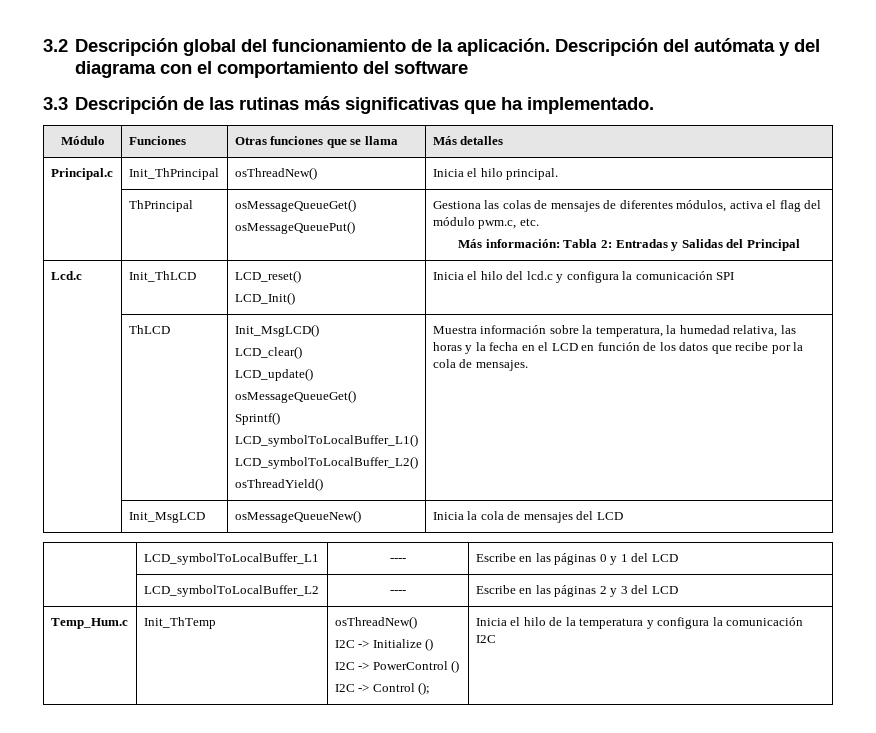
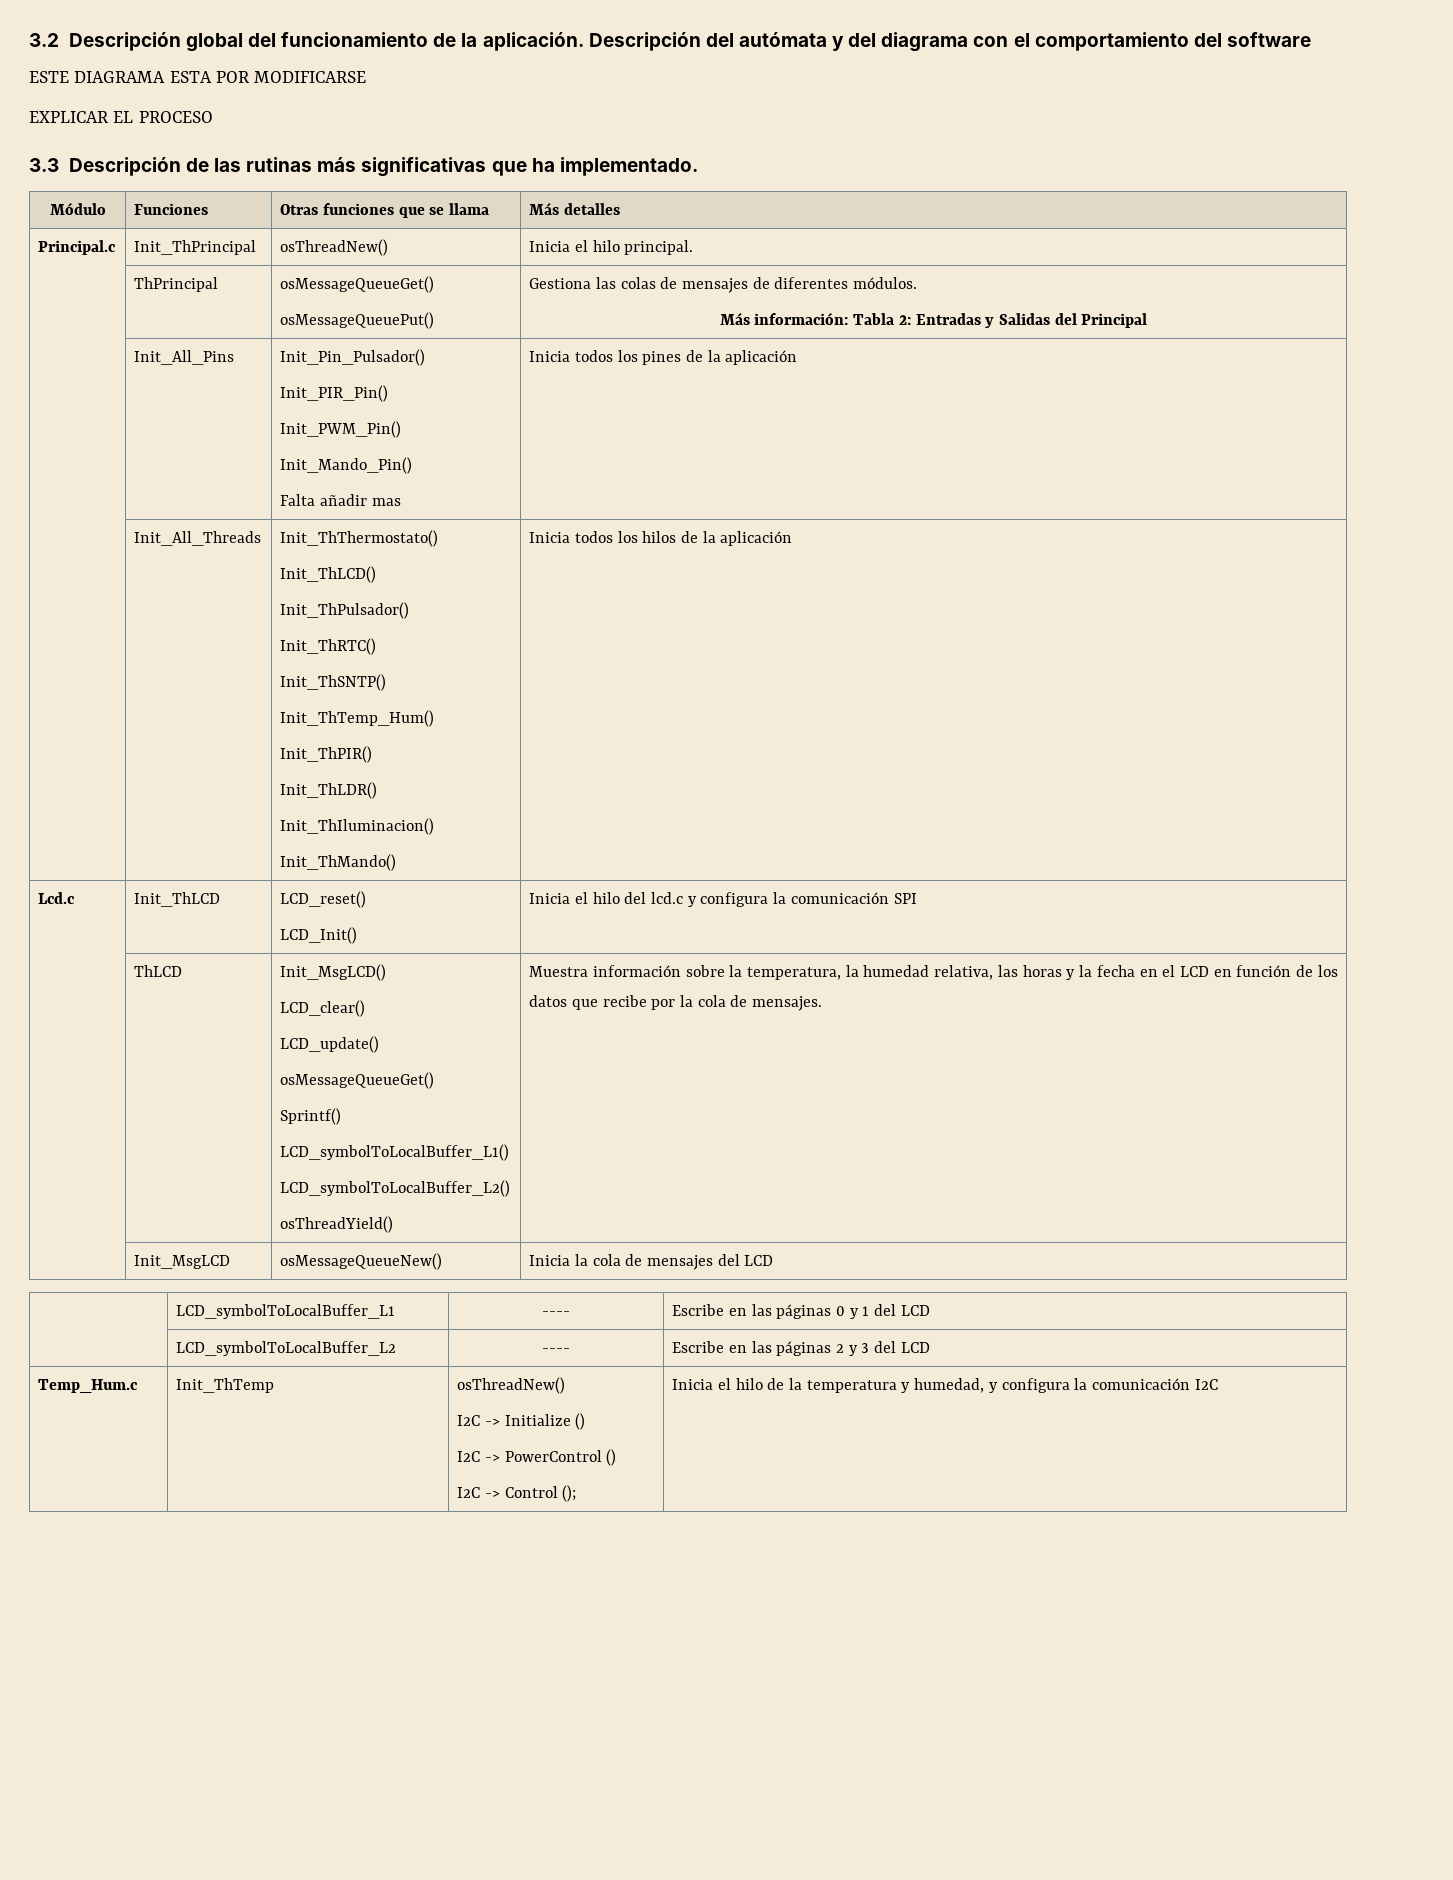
+ ESTE DIAGRAMA ESTA POR MODIFICARSE
+ EXPLICAR EL PROCESO
  | ThPrincipal | osMessageQueueGet()
- osMessageQueuePut() | Gestiona las colas de mensajes de diferentes módulos, activa el flag del módulo pwm.c, etc.
+ osMessageQueuePut() | Gestiona las colas de mensajes de diferentes módulos.
+ | Init_All_Pins | Init_Pin_Pulsador()
+ Init_PIR_Pin()
+ Init_PWM_Pin()
+ Init_Mando_Pin()
+ Falta añadir mas | Inicia todos los pines de la aplicación
+ | Init_All_Threads | Init_ThThermostato()
+ Init_ThLCD()
+ Init_ThPulsador()
+ Init_ThRTC()
+ Init_ThSNTP()
+ Init_ThTemp_Hum()
+ Init_ThPIR()
+ Init_ThLDR()
+ Init_ThIluminacion()
+ Init_ThMando() | Inicia todos los hilos de la aplicación
  Temp_Hum.c | Init_ThTemp | osThreadNew()
  I2C -> Initialize ()
  I2C -> PowerControl ()
- I2C -> Control (); | Inicia el hilo de la temperatura y configura la comunicación I2C
+ I2C -> Control (); | Inicia el hilo de la temperatura y humedad, y configura la comunicación I2C

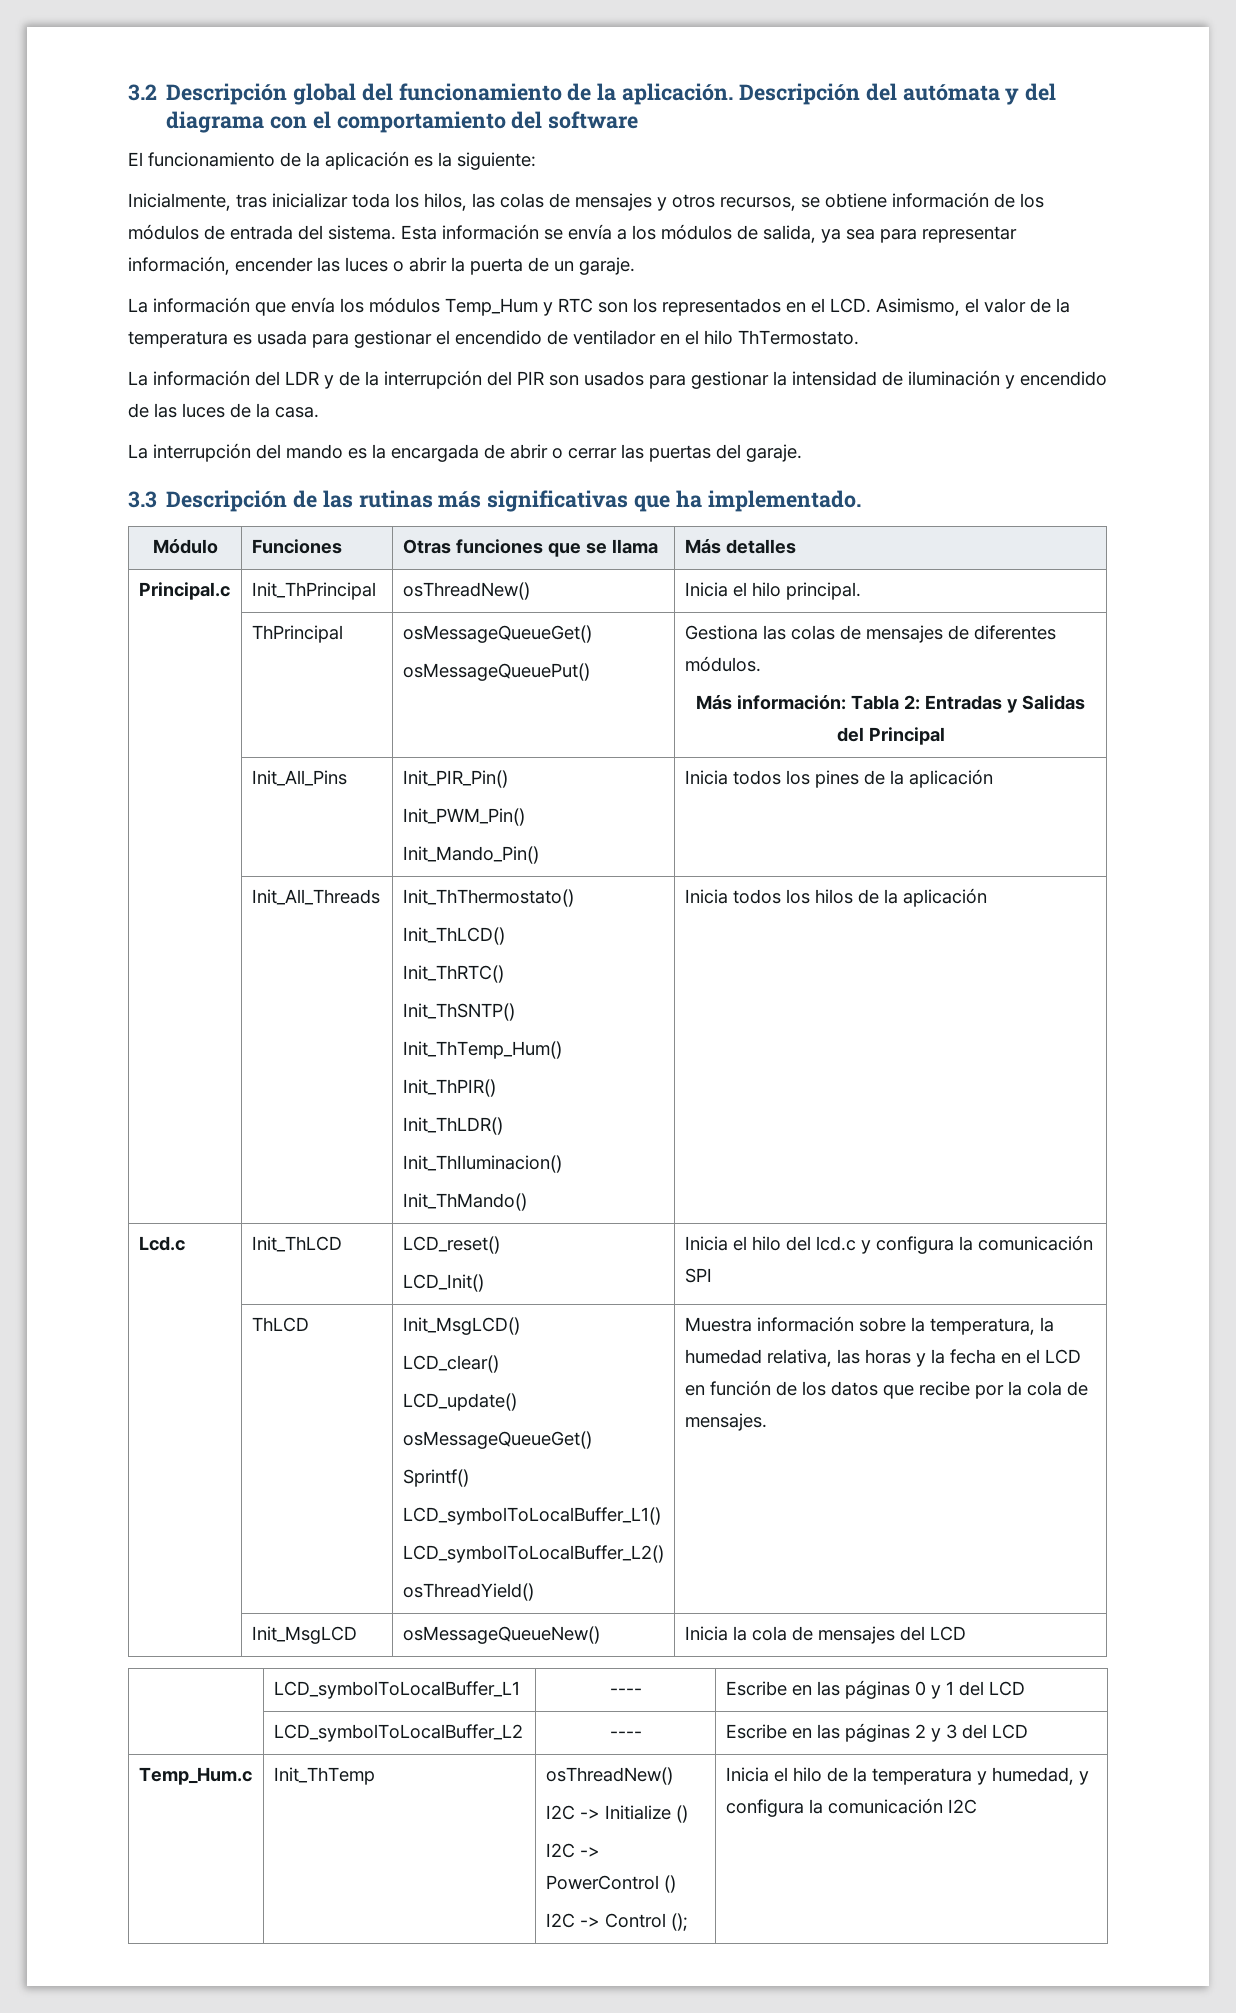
- ESTE DIAGRAMA ESTA POR MODIFICARSE
- EXPLICAR EL PROCESO
+ El funcionamiento de la aplicación es la siguiente:
+ Inicialmente, tras inicializar toda los hilos, las colas de mensajes y otros recursos, se obtiene información de los módulos de entrada del sistema. Esta información se envía a los módulos de salida, ya sea para representar información, encender las luces o abrir la puerta de un garaje.
+ La información que envía los módulos Temp_Hum y RTC son los representados en el LCD. Asimismo, el valor de la temperatura es usada para gestionar el encendido de ventilador en el hilo ThTermostato.
+ La información del LDR y de la interrupción del PIR son usados para gestionar la intensidad de iluminación y encendido de las luces de la casa.
+ La interrupción del mando es la encargada de abrir o cerrar las puertas del garaje.
- | Init_All_Pins | Init_Pin_Pulsador()
- Init_PIR_Pin()
+ | Init_All_Pins | Init_PIR_Pin()
  Init_PWM_Pin()
- Init_Mando_Pin()
- Falta añadir mas | Inicia todos los pines de la aplicación
+ Init_Mando_Pin() | Inicia todos los pines de la aplicación
  | Init_All_Threads | Init_ThThermostato()
  Init_ThLCD()
- Init_ThPulsador()

